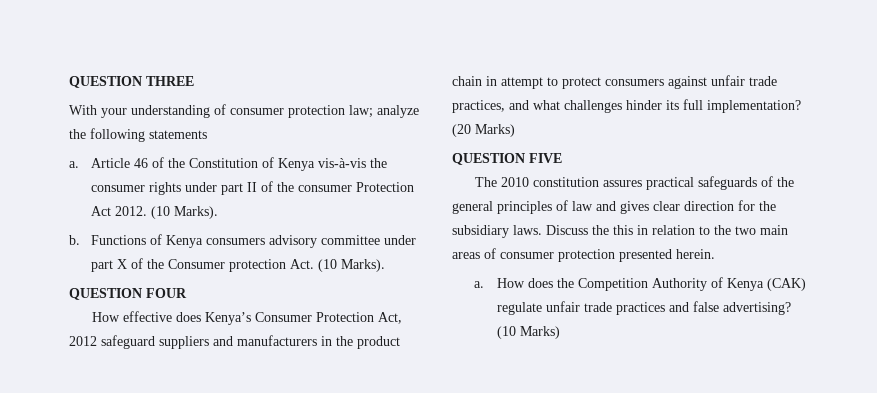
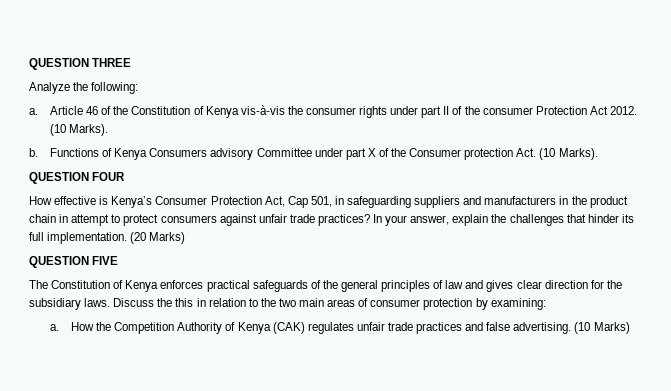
- With your understanding of consumer protection law; analyze the following statements
+ Analyze the following:
- Functions of Kenya consumers advisory committee under part X of the Consumer protection Act. (10 Marks).
+ Functions of Kenya Consumers advisory Committee under part X of the Consumer protection Act. (10 Marks).
- How effective does Kenya’s Consumer Protection Act, 2012 safeguard suppliers and manufacturers in the product chain in attempt to protect consumers against unfair trade practices, and what challenges hinder its full implementation?
+ How effective is Kenya’s Consumer Protection Act, Cap 501, in safeguarding suppliers and manufacturers in the product chain in attempt to protect consumers against unfair trade practices? In your answer, explain the challenges that hinder its full implementation.
- The 2010 constitution assures practical safeguards of the general principles of law and gives clear direction for the subsidiary laws.
+ The Constitution of Kenya enforces practical safeguards of the general principles of law and gives clear direction for the subsidiary laws.
- Discuss the this in relation to the two main areas of consumer protection presented herein.
+ Discuss the this in relation to the two main areas of consumer protection by examining:
- How does the Competition Authority of Kenya (CAK) regulate unfair trade practices and false advertising?
+ How the Competition Authority of Kenya (CAK) regulates unfair trade practices and false advertising.

